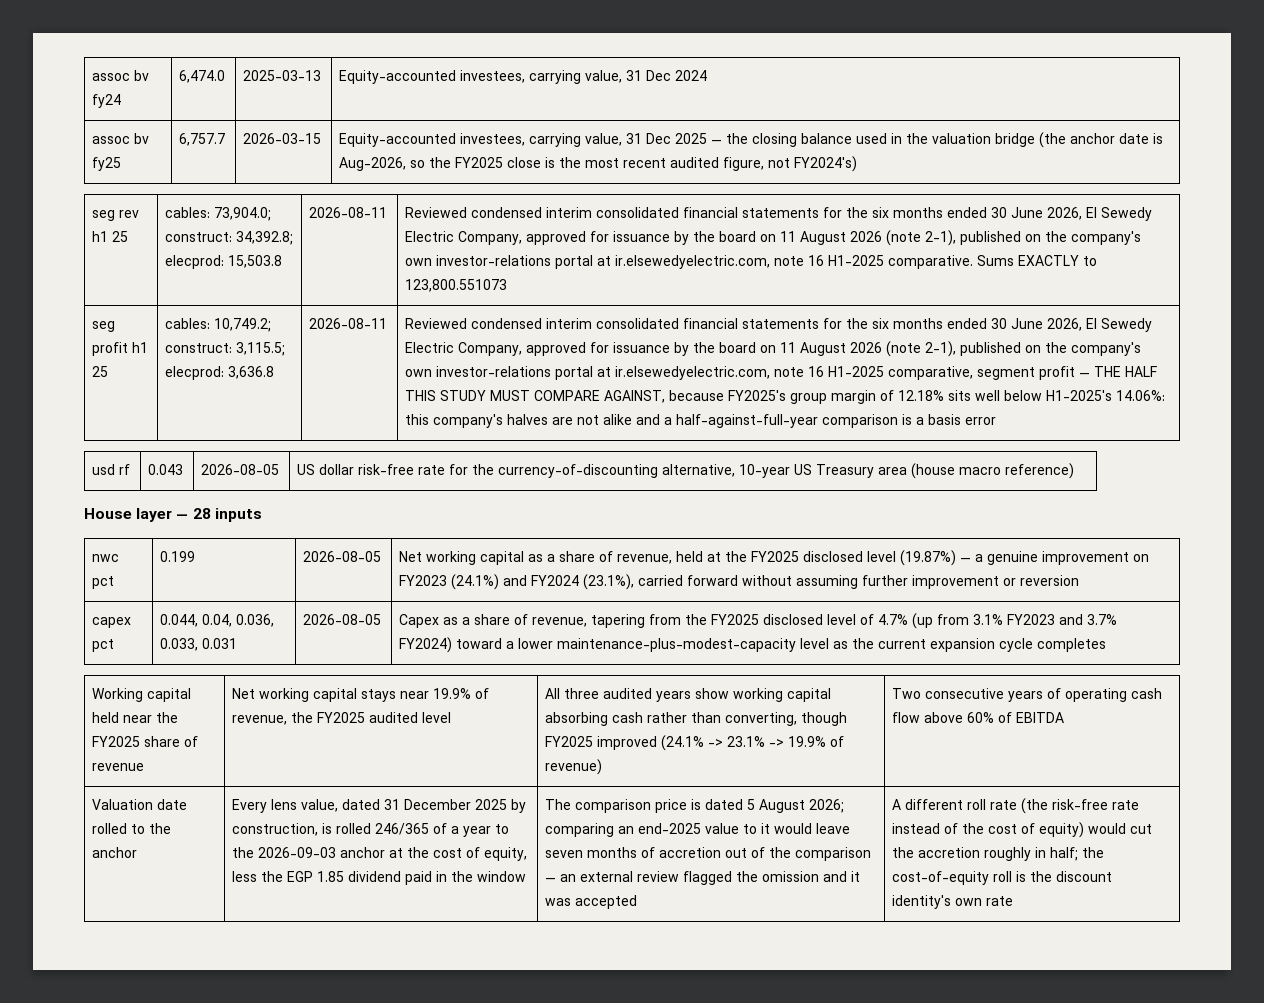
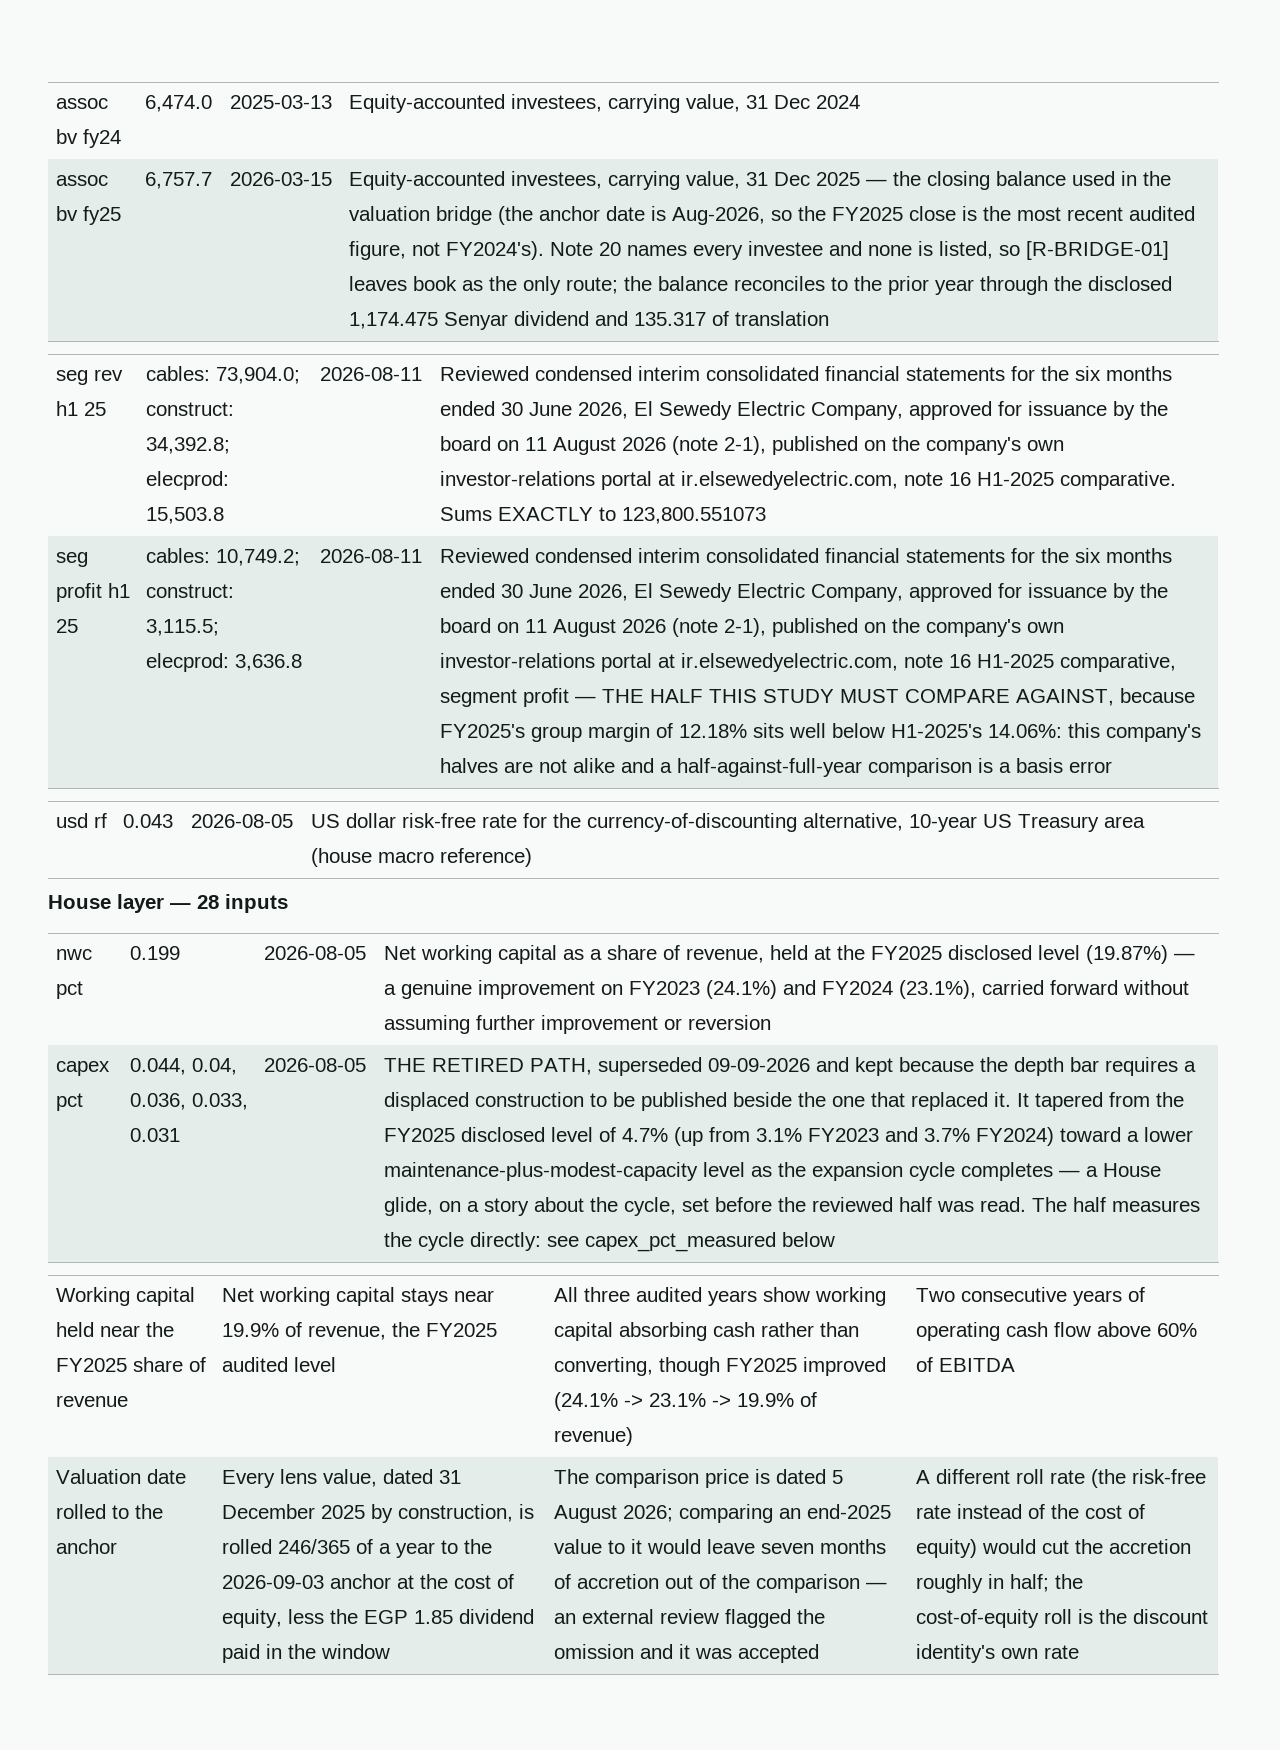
- Equity-accounted investees, carrying value, 31 Dec 2025 — the closing balance used in the valuation bridge (the anchor date is Aug-2026, so the FY2025 close is the most recent audited figure, not FY2024's)
+ Equity-accounted investees, carrying value, 31 Dec 2025 — the closing balance used in the valuation bridge (the anchor date is Aug-2026, so the FY2025 close is the most recent audited figure, not FY2024's). Note 20 names every investee and none is listed, so [R-BRIDGE-01] leaves book as the only route; the balance reconciles to the prior year through the disclosed 1,174.475 Senyar dividend and 135.317 of translation
- Capex as a share of revenue, tapering from the FY2025 disclosed level of 4.7% (up from 3.1% FY2023 and 3.7% FY2024) toward a lower maintenance-plus-modest-capacity level as the current expansion cycle completes
+ THE RETIRED PATH, superseded 09-09-2026 and kept because the depth bar requires a displaced construction to be published beside the one that replaced it. It tapered from the FY2025 disclosed level of 4.7% (up from 3.1% FY2023 and 3.7% FY2024) toward a lower maintenance-plus-modest-capacity level as the expansion cycle completes — a House glide, on a story about the cycle, set before the reviewed half was read. The half measures the cycle directly: see capex_pct_measured below

